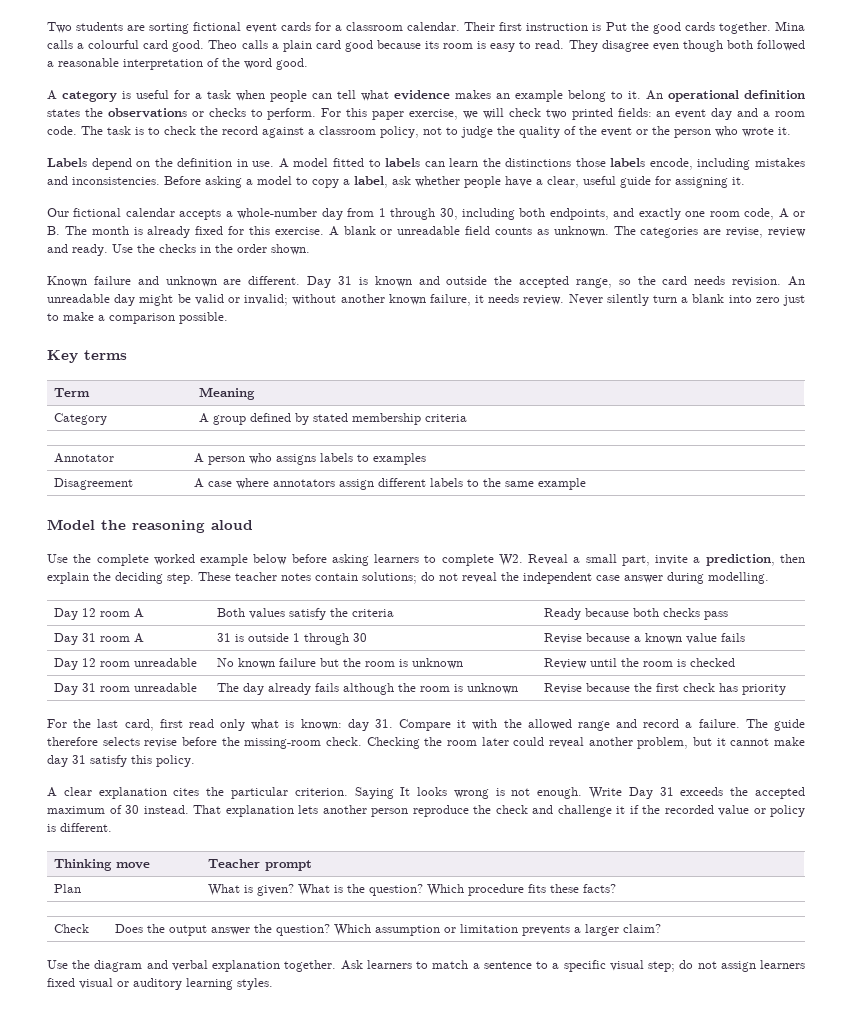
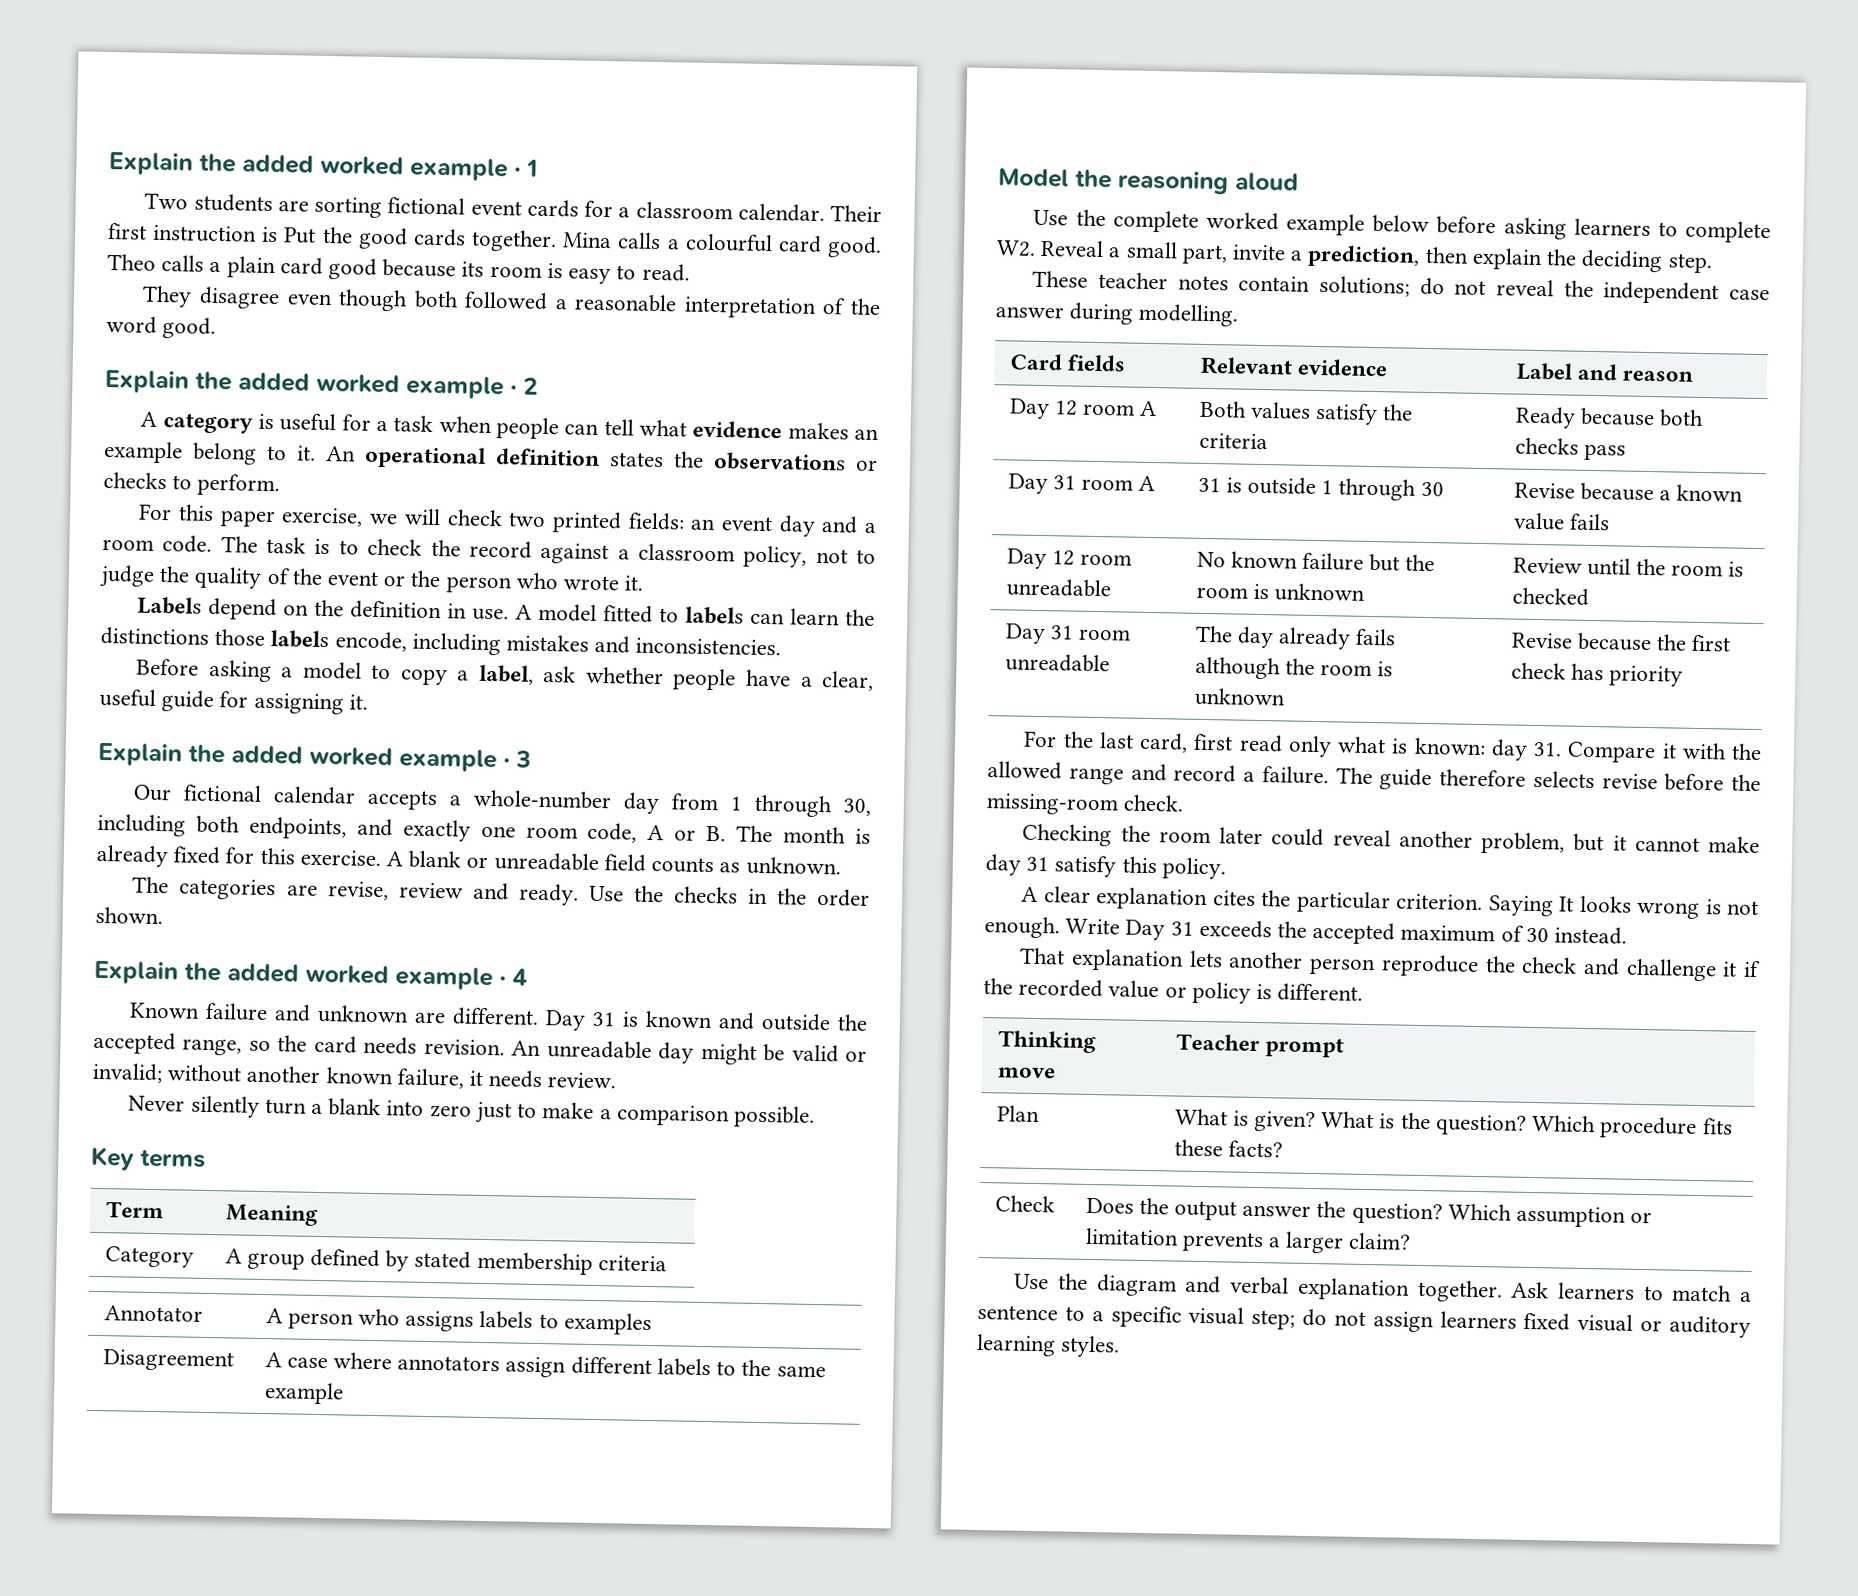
+ Explain the added worked example · 1
- Theo calls a plain card good because its room is easy to read. They disagree even though both followed a reasonable interpretation of the word good.
+ Theo calls a plain card good because its room is easy to read.
+ They disagree even though both followed a reasonable interpretation of the word good.
+ Explain the added worked example · 2
- An operational definition states the observations or checks to perform. For this paper exercise, we will check two printed fields: an event day and a room code.
+ An operational definition states the observations or checks to perform.
+ For this paper exercise, we will check two printed fields: an event day and a room code.
- A model fitted to labels can learn the distinctions those labels encode, including mistakes and inconsistencies. Before asking a model to copy a label, ask whether people have a clear, useful guide for assigning it.
+ A model fitted to labels can learn the distinctions those labels encode, including mistakes and inconsistencies.
+ Before asking a model to copy a label, ask whether people have a clear, useful guide for assigning it.
+ Explain the added worked example · 3
- A blank or unreadable field counts as unknown. The categories are revise, review and ready.
+ A blank or unreadable field counts as unknown.
+ The categories are revise, review and ready.
+ Explain the added worked example · 4
- An unreadable day might be valid or invalid; without another known failure, it needs review. Never silently turn a blank into zero just to make a comparison possible.
+ An unreadable day might be valid or invalid; without another known failure, it needs review.
+ Never silently turn a blank into zero just to make a comparison possible.
- Use the complete worked example below before asking learners to complete W2. Reveal a small part, invite a prediction, then explain the deciding step. These teacher notes contain solutions; do not reveal the independent case answer during modelling.
+ Use the complete worked example below before asking learners to complete W2. Reveal a small part, invite a prediction, then explain the deciding step.
+ These teacher notes contain solutions; do not reveal the independent case answer during modelling.
+ Card fields | Relevant evidence | Label and reason
- The guide therefore selects revise before the missing-room check. Checking the room later could reveal another problem, but it cannot make day 31 satisfy this policy.
+ The guide therefore selects revise before the missing-room check.
+ Checking the room later could reveal another problem, but it cannot make day 31 satisfy this policy.
- Write Day 31 exceeds the accepted maximum of 30 instead. That explanation lets another person reproduce the check and challenge it if the recorded value or policy is different.
+ Write Day 31 exceeds the accepted maximum of 30 instead.
+ That explanation lets another person reproduce the check and challenge it if the recorded value or policy is different.

